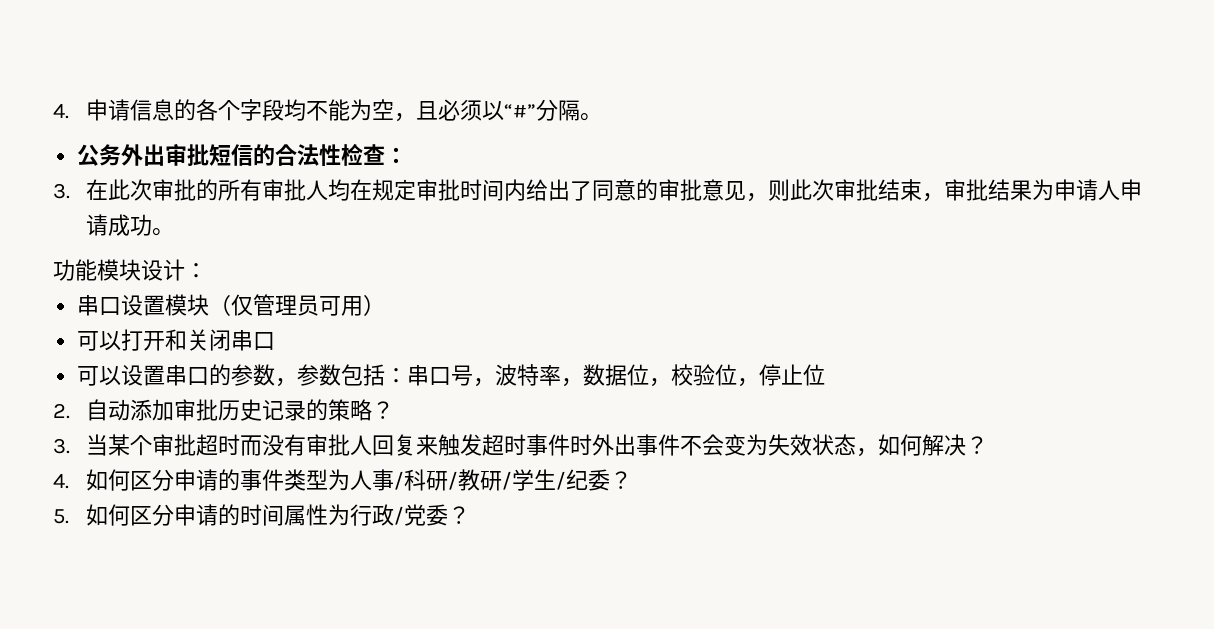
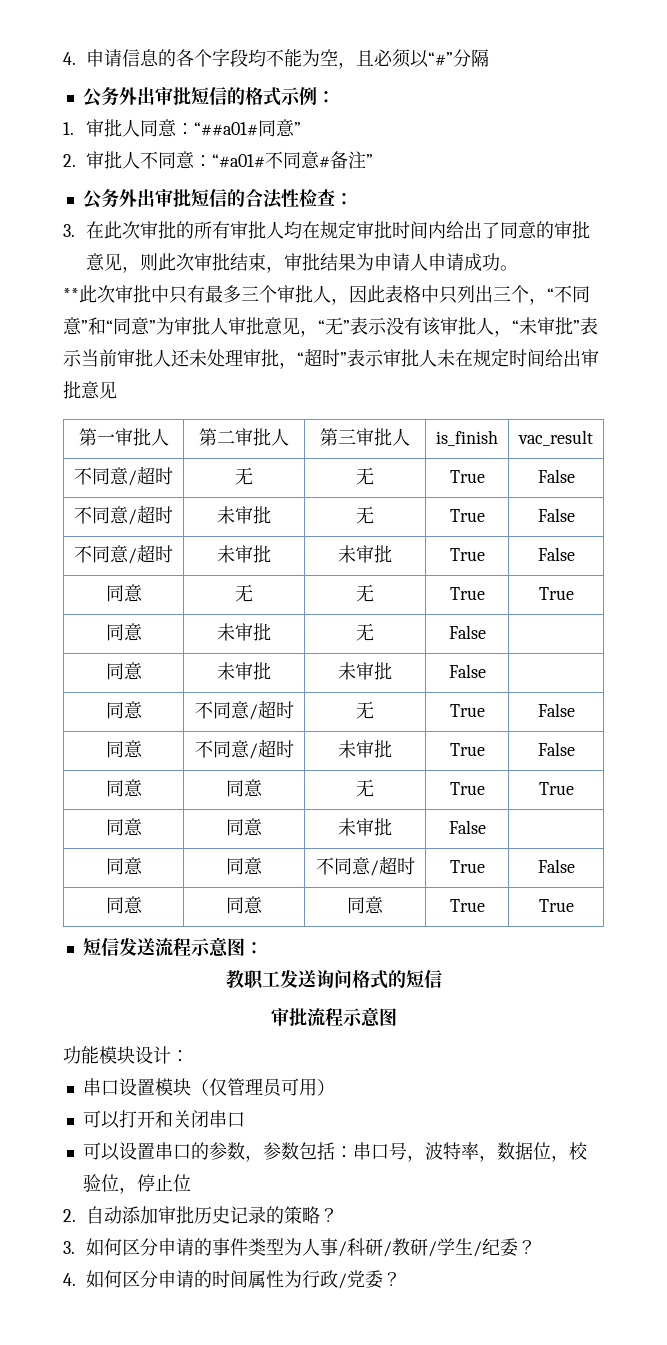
- 4.申请信息的各个字段均不能为空，且必须以“#”分隔。
+ 4.申请信息的各个字段均不能为空，且必须以“#”分隔
+ 公务外出审批短信的格式示例：
+ 1.审批人同意：“##a01#同意”
+ 2.审批人不同意：“#a01#不同意#备注”
+ **此次审批中只有最多三个审批人，因此表格中只列出三个，“不同意”和“同意”为审批人审批意见，“无”表示没有该审批人，“未审批”表示当前审批人还未处理审批，“超时”表示审批人未在规定时间给出审批意见
+ 第一审批人 | 第二审批人 | 第三审批人 | is_finish | vac_result
+ 不同意/超时 | 无 | 无 | True | False
+ 不同意/超时 | 未审批 | 无 | True | False
+ 不同意/超时 | 未审批 | 未审批 | True | False
+ 同意 | 无 | 无 | True | True
+ 同意 | 未审批 | 无 | False |
+ 同意 | 未审批 | 未审批 | False |
+ 同意 | 不同意/超时 | 无 | True | False
+ 同意 | 不同意/超时 | 未审批 | True | False
+ 同意 | 同意 | 无 | True | True
+ 同意 | 同意 | 未审批 | False |
+ 同意 | 同意 | 不同意/超时 | True | False
+ 同意 | 同意 | 同意 | True | True
+ 短信发送流程示意图：
+ 教职工发送询问格式的短信
+ 审批流程示意图
- 3.当某个审批超时而没有审批人回复来触发超时事件时外出事件不会变为失效状态，如何解决？
- 4.如何区分申请的事件类型为人事/科研/教研/学生/纪委？
+ 3.如何区分申请的事件类型为人事/科研/教研/学生/纪委？
- 5.如何区分申请的时间属性为行政/党委？
+ 4.如何区分申请的时间属性为行政/党委？

